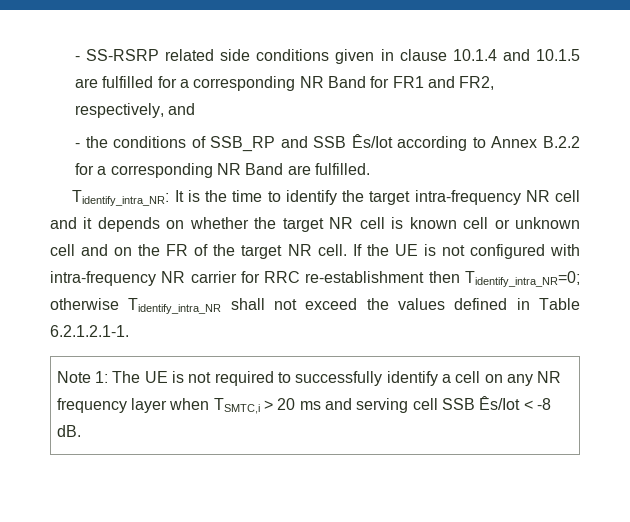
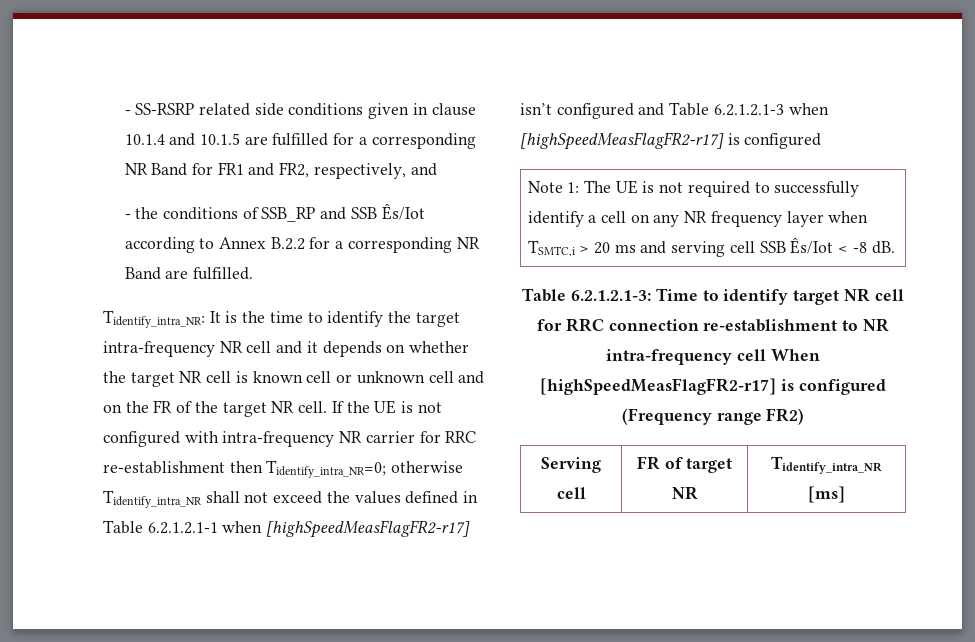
- If the UE is not configured with intra-frequency NR carrier for RRC re-establishment then Tidentify_intra_NR=0; otherwise Tidentify_intra_NR shall not exceed the values defined in Table 6.2.1.2.1-1.
+ If the UE is not configured with intra-frequency NR carrier for RRC re-establishment then Tidentify_intra_NR=0; otherwise Tidentify_intra_NR shall not exceed the values defined in Table 6.2.1.2.1-1 when [highSpeedMeasFlagFR2-r17] isn’t configured and Table 6.2.1.2.1-3 when [highSpeedMeasFlagFR2-r17] is configured
+ Table 6.2.1.2.1-3: Time to identify target NR cell for RRC connection re-establishment to NR intra-frequency cell When [highSpeedMeasFlagFR2-r17] is configured (Frequency range FR2)
+ Serving cell | FR of target NR | Tidentify_intra_NR [ms]

